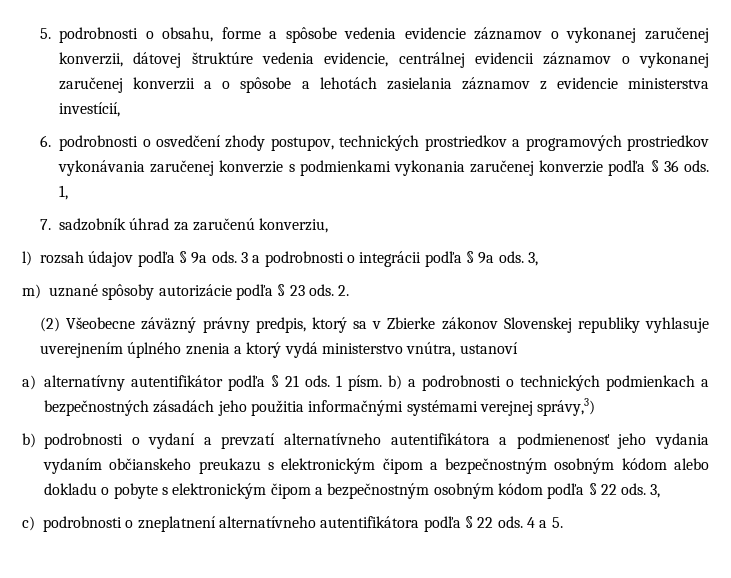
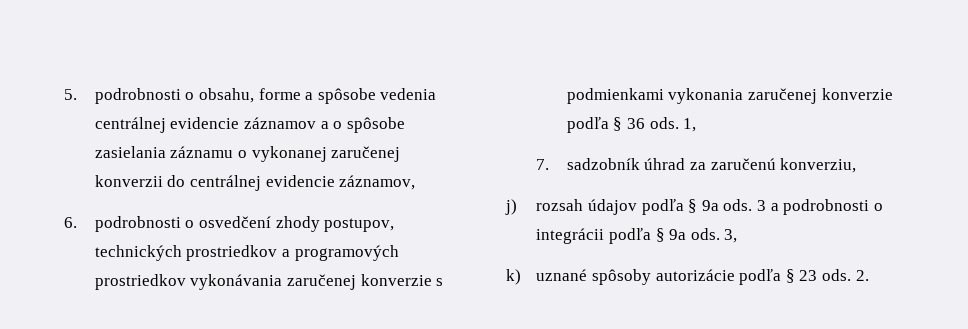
- 5. podrobnosti o obsahu, forme a spôsobe vedenia evidencie záznamov o vykonanej zaručenej konverzii, dátovej štruktúre vedenia evidencie, centrálnej evidencii záznamov o vykonanej zaručenej konverzii a o spôsobe a lehotách zasielania záznamov z evidencie ministerstva investícií,
+ 5. podrobnosti o obsahu, forme a spôsobe vedenia centrálnej evidencie záznamov a o spôsobe zasielania záznamu o vykonanej zaručenej konverzii do centrálnej evidencie záznamov,
- l) rozsah údajov podľa § 9a ods.
+ j) rozsah údajov podľa § 9a ods.
- m) uznané spôsoby autorizácie podľa § 23 ods.
+ k) uznané spôsoby autorizácie podľa § 23 ods.
- (2) Všeobecne záväzný právny predpis, ktorý sa v Zbierke zákonov Slovenskej republiky vyhlasuje uverejnením úplného znenia a ktorý vydá ministerstvo vnútra, ustanoví
- a) alternatívny autentifikátor podľa § 21 ods. 1 písm. b) a podrobnosti o technických podmienkach a bezpečnostných zásadách jeho použitia informačnými systémami verejnej správy,3)
- b) podrobnosti o vydaní a prevzatí alternatívneho autentifikátora a podmienenosť jeho vydania vydaním občianskeho preukazu s elektronickým čipom a bezpečnostným osobným kódom alebo dokladu o pobyte s elektronickým čipom a bezpečnostným osobným kódom podľa § 22 ods. 3,
- c) podrobnosti o zneplatnení alternatívneho autentifikátora podľa § 22 ods. 4 a 5.

